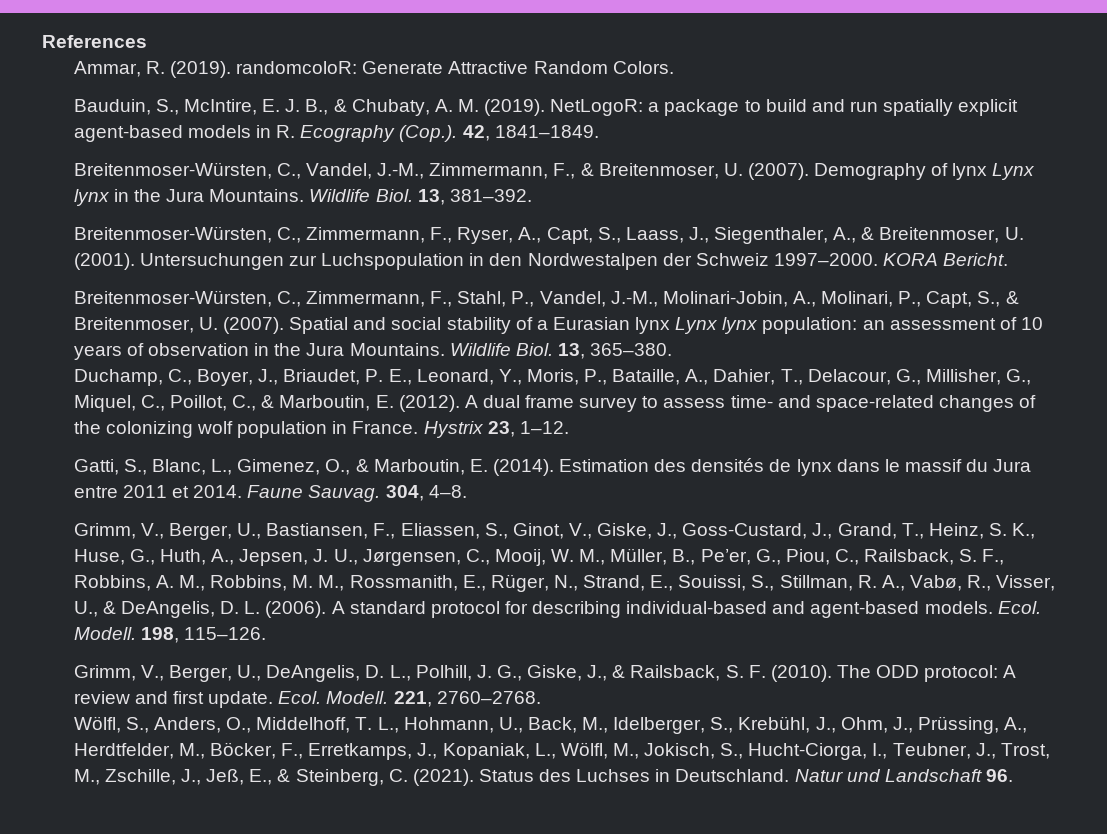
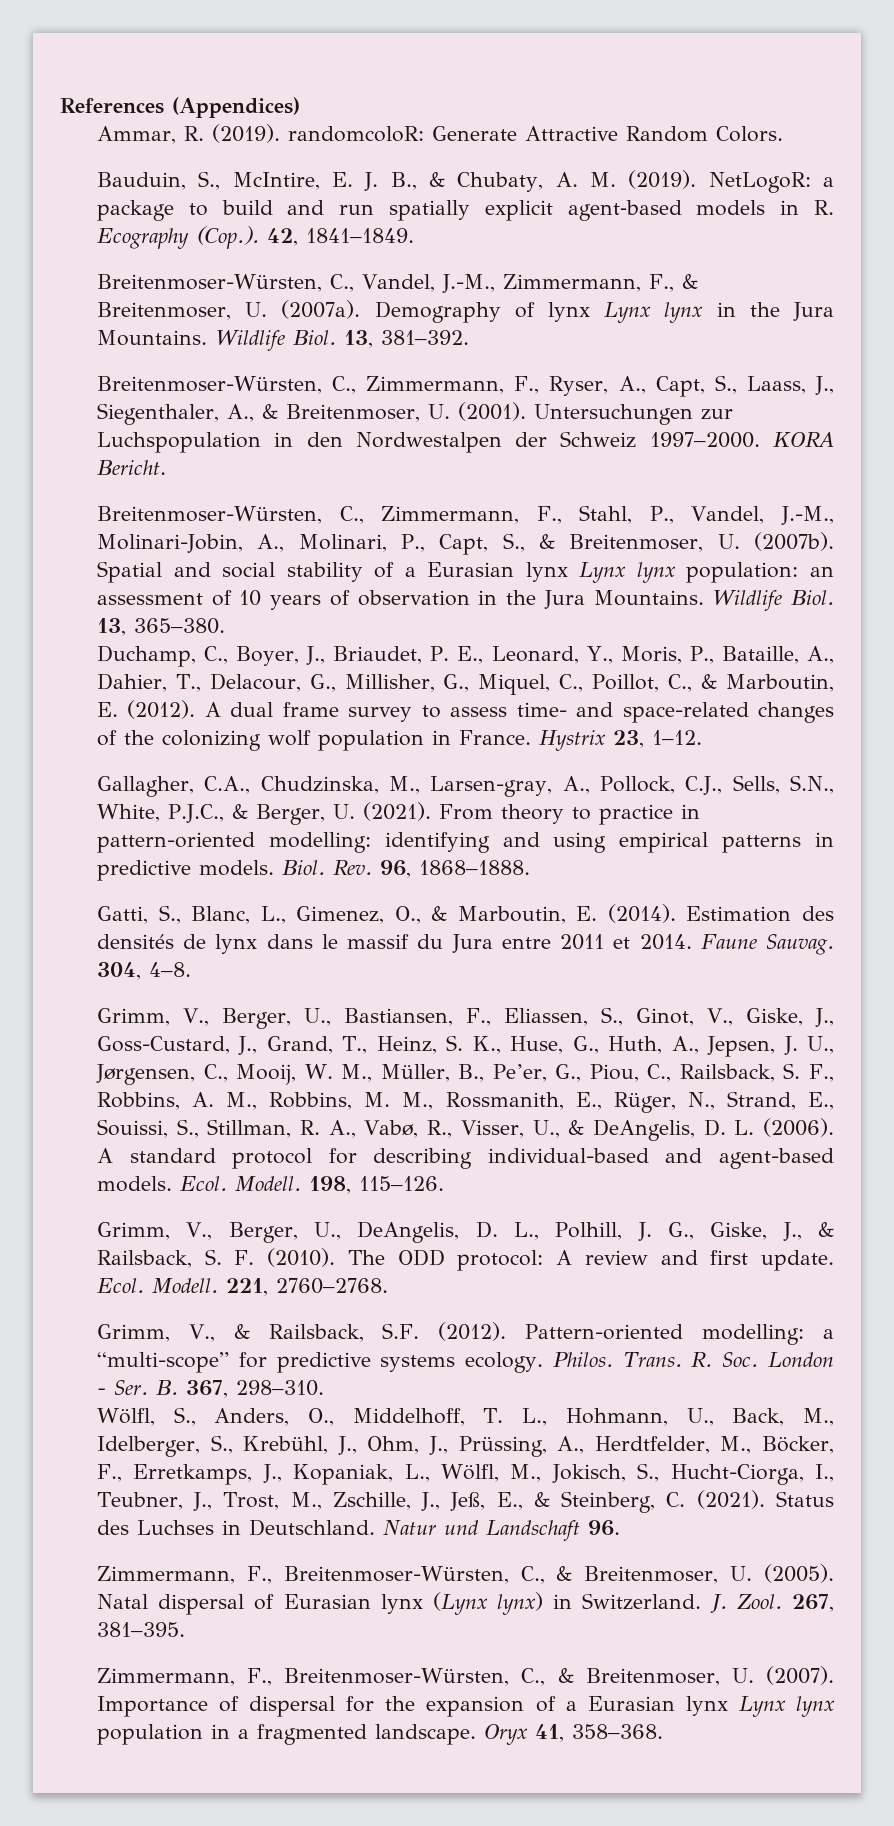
- References
+ References (Appendices)
- Breitenmoser-Würsten, C., Vandel, J.-M., Zimmermann, F., & Breitenmoser, U. (2007).
+ Breitenmoser-Würsten, C., Vandel, J.-M., Zimmermann, F., & Breitenmoser, U. (2007a).
- Breitenmoser-Würsten, C., Zimmermann, F., Stahl, P., Vandel, J.-M., Molinari-Jobin, A., Molinari, P., Capt, S., & Breitenmoser, U. (2007).
+ Breitenmoser-Würsten, C., Zimmermann, F., Stahl, P., Vandel, J.-M., Molinari-Jobin, A., Molinari, P., Capt, S., & Breitenmoser, U. (2007b).
+ Gallagher, C.A., Chudzinska, M., Larsen-gray, A., Pollock, C.J., Sells, S.N., White, P.J.C., & Berger, U. (2021). From theory to practice in pattern-oriented modelling: identifying and using empirical patterns in predictive models. Biol. Rev. 96, 1868–1888.
+ Grimm, V., & Railsback, S.F. (2012). Pattern-oriented modelling: a “multi-scope” for predictive systems ecology. Philos. Trans. R. Soc. London - Ser. B. 367, 298–310.
+ Zimmermann, F., Breitenmoser-Würsten, C., & Breitenmoser, U. (2005). Natal dispersal of Eurasian lynx (Lynx lynx) in Switzerland. J. Zool. 267, 381–395.
+ Zimmermann, F., Breitenmoser-Würsten, C., & Breitenmoser, U. (2007). Importance of dispersal for the expansion of a Eurasian lynx Lynx lynx population in a fragmented landscape. Oryx 41, 358–368.

